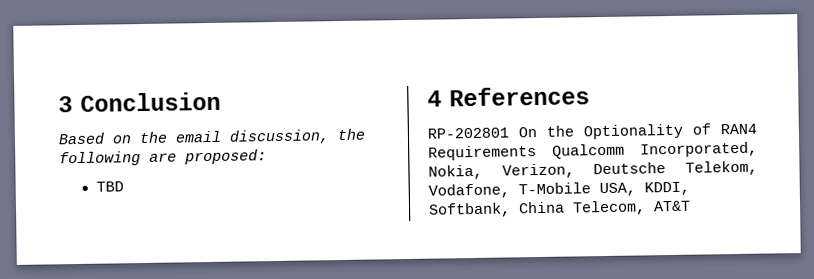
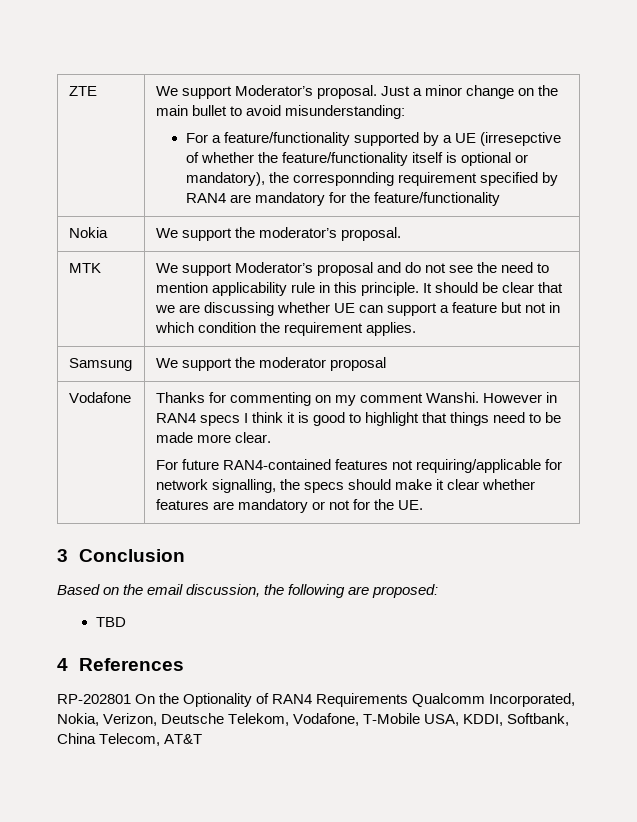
+ ZTE | We support Moderator’s proposal. Just a minor change on the main bullet to avoid misunderstanding:
+ For a feature/functionality supported by a UE (irresepctive of whether the feature/functionality itself is optional or mandatory), the corresponnding requirement specified by RAN4 are mandatory for the feature/functionality
+ Nokia | We support the moderator’s proposal.
+ MTK | We support Moderator’s proposal and do not see the need to mention applicability rule in this principle. It should be clear that we are discussing whether UE can support a feature but not in which condition the requirement applies.
+ Samsung | We support the moderator proposal
+ Vodafone | Thanks for commenting on my comment Wanshi. However in RAN4 specs I think it is good to highlight that things need to be made more clear.
+ For future RAN4-contained features not requiring/applicable for network signalling, the specs should make it clear whether features are mandatory or not for the UE.

